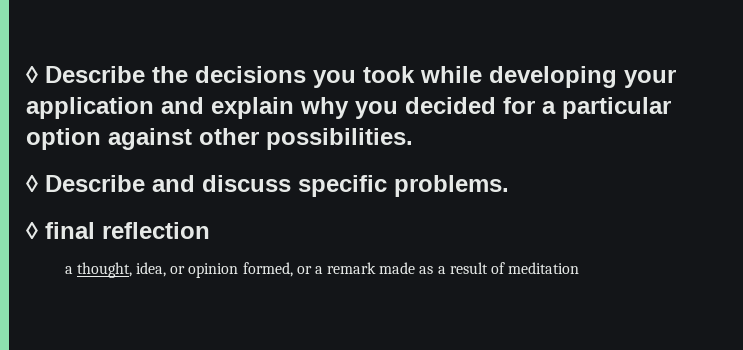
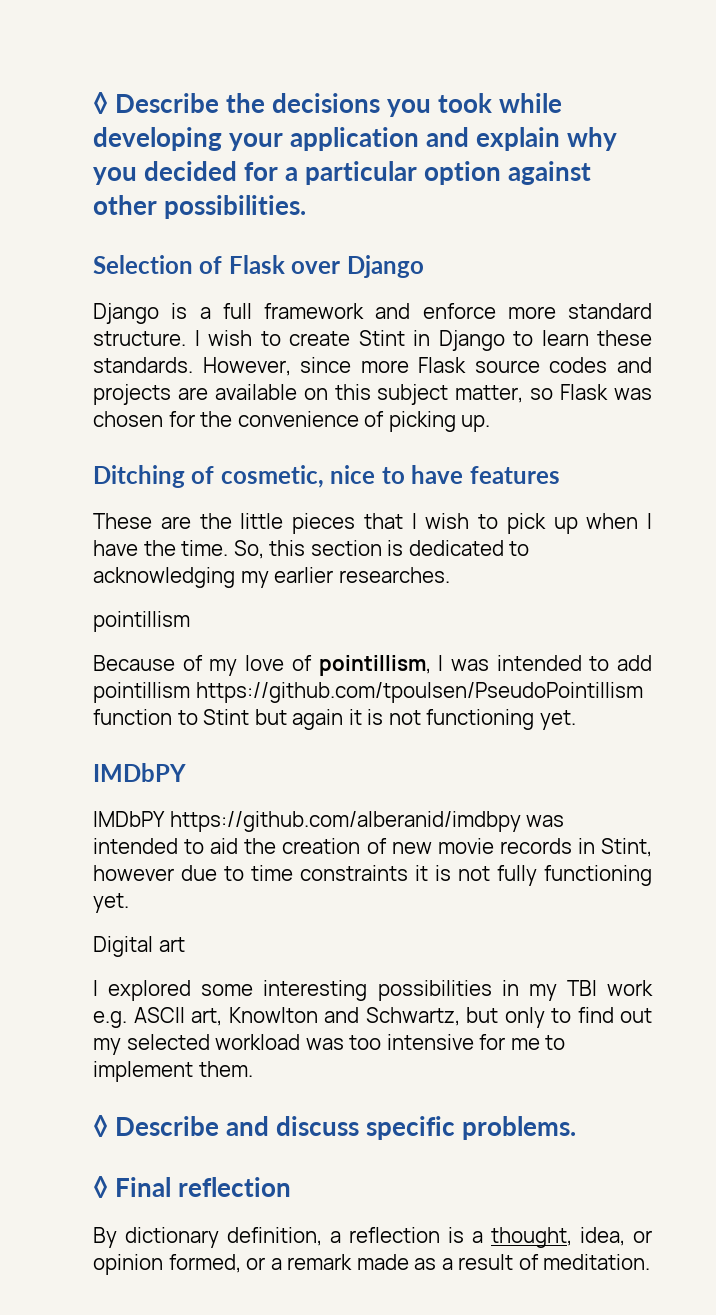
+ Selection of Flask over Django
+ Django is a full framework and enforce more standard structure. I wish to create Stint in Django to learn these standards. However, since more Flask source codes and projects are available on this subject matter, so Flask was chosen for the convenience of picking up.
+ Ditching of cosmetic, nice to have features
+ These are the little pieces that I wish to pick up when I have the time. So, this section is dedicated to acknowledging my earlier researches.
+ pointillism
+ Because of my love of pointillism, I was intended to add pointillism https://github.com/tpoulsen/PseudoPointillism function to Stint but again it is not functioning yet.
+ IMDbPY
+ IMDbPY https://github.com/alberanid/imdbpy was intended to aid the creation of new movie records in Stint, however due to time constraints it is not fully functioning yet.
+ Digital art
+ I explored some interesting possibilities in my TBI work e.g. ASCII art, Knowlton and Schwartz, but only to find out my selected workload was too intensive for me to implement them.
- ◊ final reflection
+ ◊ Final reflection
- a thought, idea, or opinion formed, or a remark made as a result of meditation
+ By dictionary definition, a reflection is a thought, idea, or opinion formed, or a remark made as a result of meditation.

